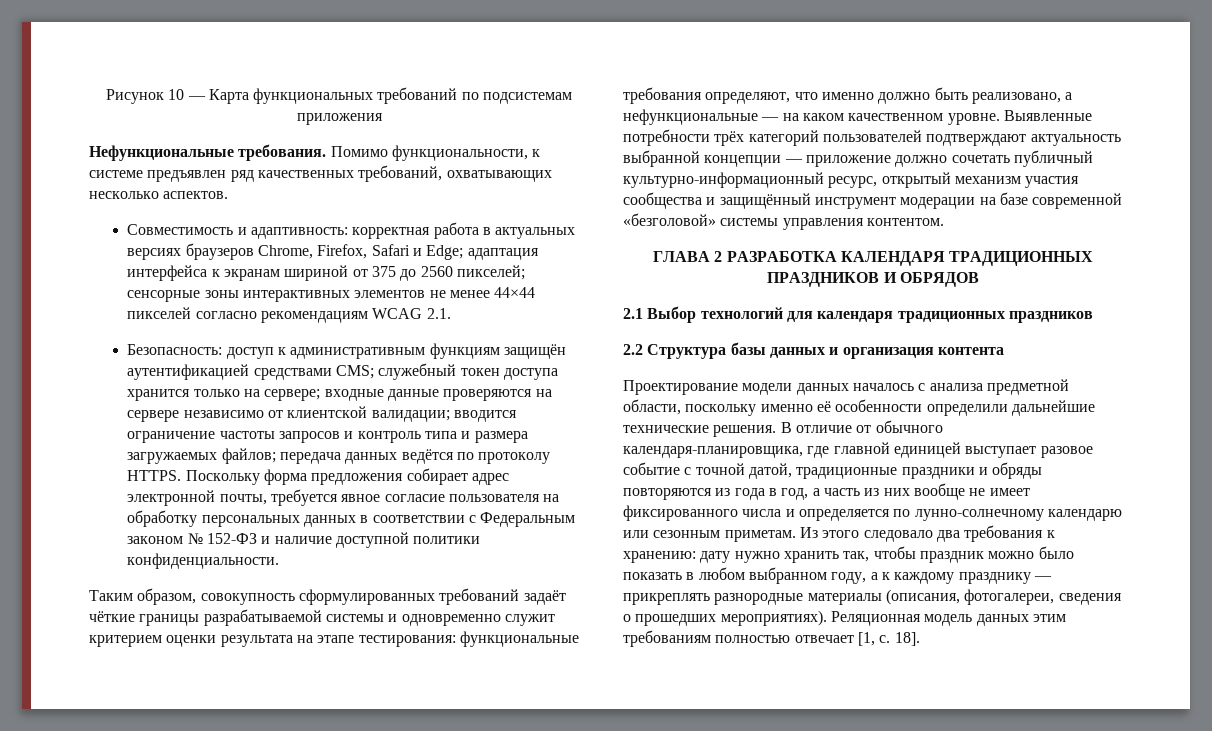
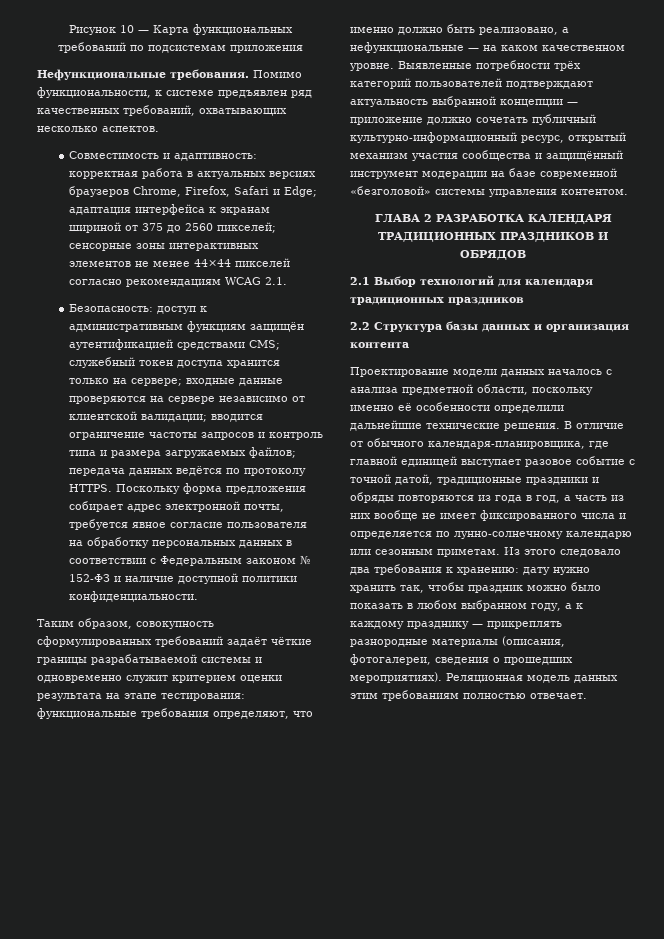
- Реляционная модель данных этим требованиям полностью отвечает [1, с. 18].
+ Реляционная модель данных этим требованиям полностью отвечает.

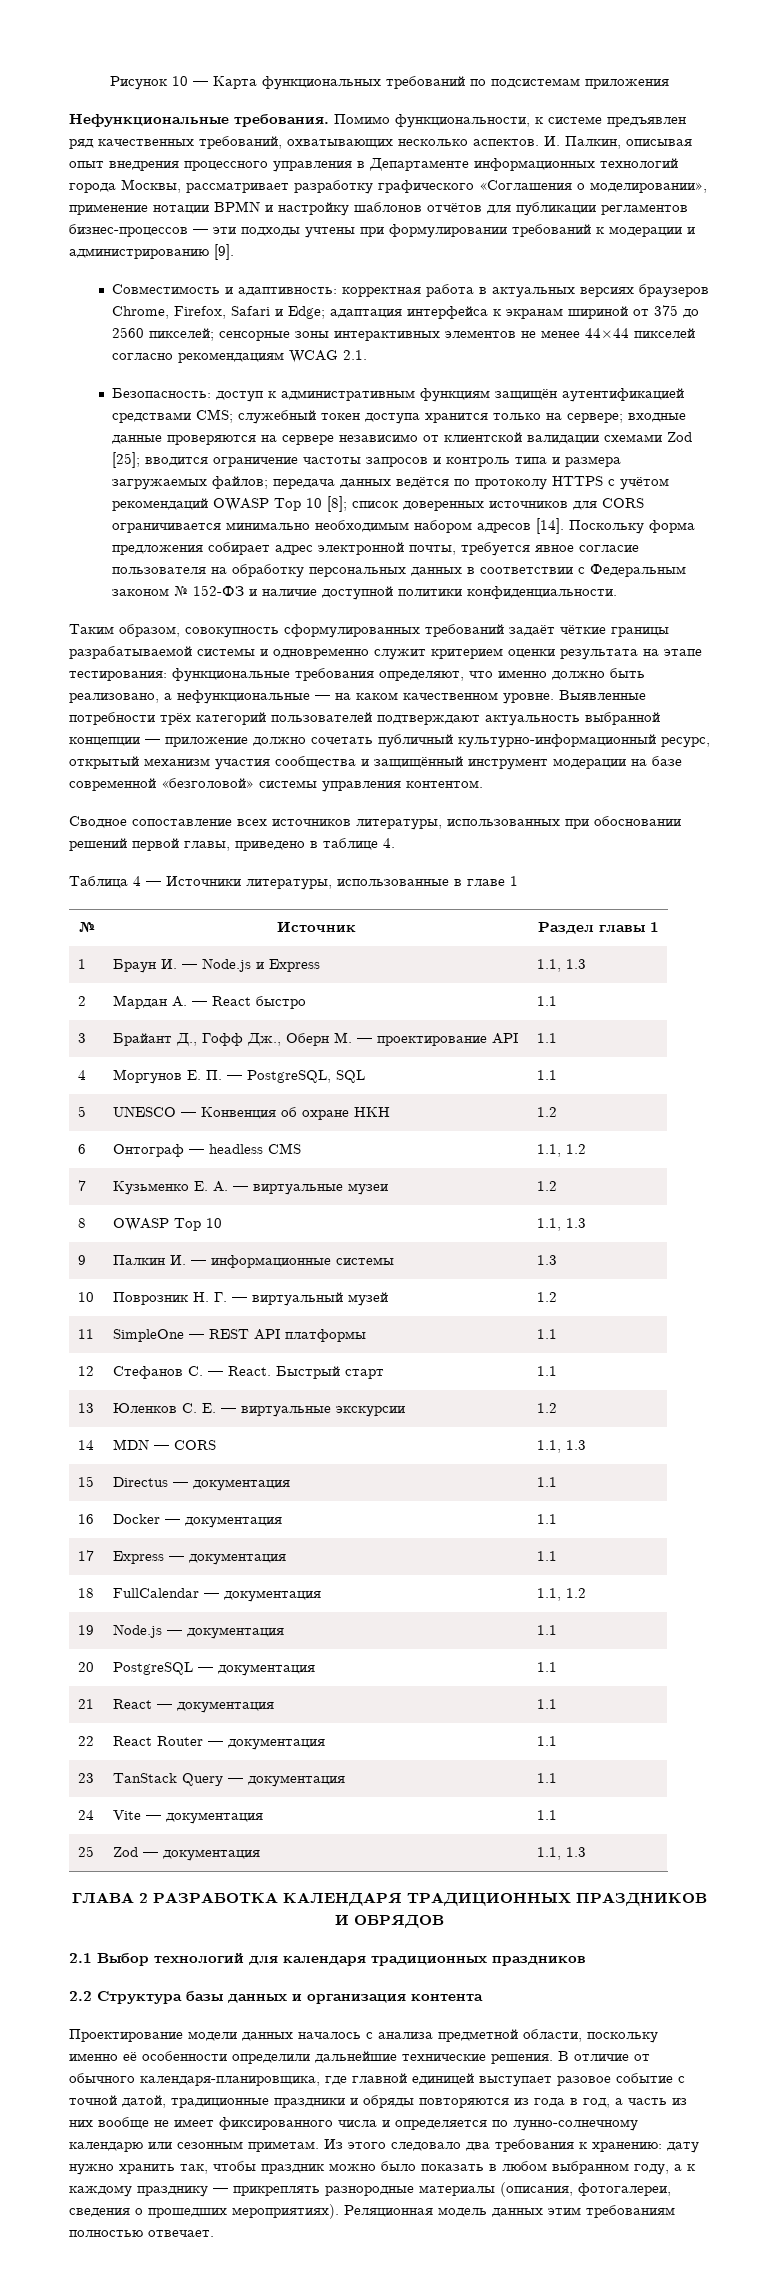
+ И. Палкин, описывая опыт внедрения процессного управления в Департаменте информационных технологий города Москвы, рассматривает разработку графического «Соглашения о моделировании», применение нотации BPMN и настройку шаблонов отчётов для публикации регламентов бизнес-процессов — эти подходы учтены при формулировании требований к модерации и администрированию [9].
- Безопасность: доступ к административным функциям защищён аутентификацией средствами CMS; служебный токен доступа хранится только на сервере; входные данные проверяются на сервере независимо от клиентской валидации; вводится ограничение частоты запросов и контроль типа и размера загружаемых файлов; передача данных ведётся по протоколу HTTPS.
+ Безопасность: доступ к административным функциям защищён аутентификацией средствами CMS; служебный токен доступа хранится только на сервере; входные данные проверяются на сервере независимо от клиентской валидации схемами Zod [25]; вводится ограничение частоты запросов и контроль типа и размера загружаемых файлов; передача данных ведётся по протоколу HTTPS с учётом рекомендаций OWASP Top 10 [8]; список доверенных источников для CORS ограничивается минимально необходимым набором адресов [14].
+ Сводное сопоставление всех источников литературы, использованных при обосновании решений первой главы, приведено в таблице 4.
+ Таблица 4 — Источники литературы, использованные в главе 1
+ № | Источник | Раздел главы 1
+ 1 | Браун И. — Node.js и Express | 1.1, 1.3
+ 2 | Мардан А. — React быстро | 1.1
+ 3 | Брайант Д., Гофф Дж., Оберн М. — проектирование API | 1.1
+ 4 | Моргунов Е. П. — PostgreSQL, SQL | 1.1
+ 5 | UNESCO — Конвенция об охране НКН | 1.2
+ 6 | Онтограф — headless CMS | 1.1, 1.2
+ 7 | Кузьменко Е. А. — виртуальные музеи | 1.2
+ 8 | OWASP Top 10 | 1.1, 1.3
+ 9 | Палкин И. — информационные системы | 1.3
+ 10 | Поврозник Н. Г. — виртуальный музей | 1.2
+ 11 | SimpleOne — REST API платформы | 1.1
+ 12 | Стефанов С. — React. Быстрый старт | 1.1
+ 13 | Юленков С. Е. — виртуальные экскурсии | 1.2
+ 14 | MDN — CORS | 1.1, 1.3
+ 15 | Directus — документация | 1.1
+ 16 | Docker — документация | 1.1
+ 17 | Express — документация | 1.1
+ 18 | FullCalendar — документация | 1.1, 1.2
+ 19 | Node.js — документация | 1.1
+ 20 | PostgreSQL — документация | 1.1
+ 21 | React — документация | 1.1
+ 22 | React Router — документация | 1.1
+ 23 | TanStack Query — документация | 1.1
+ 24 | Vite — документация | 1.1
+ 25 | Zod — документация | 1.1, 1.3

